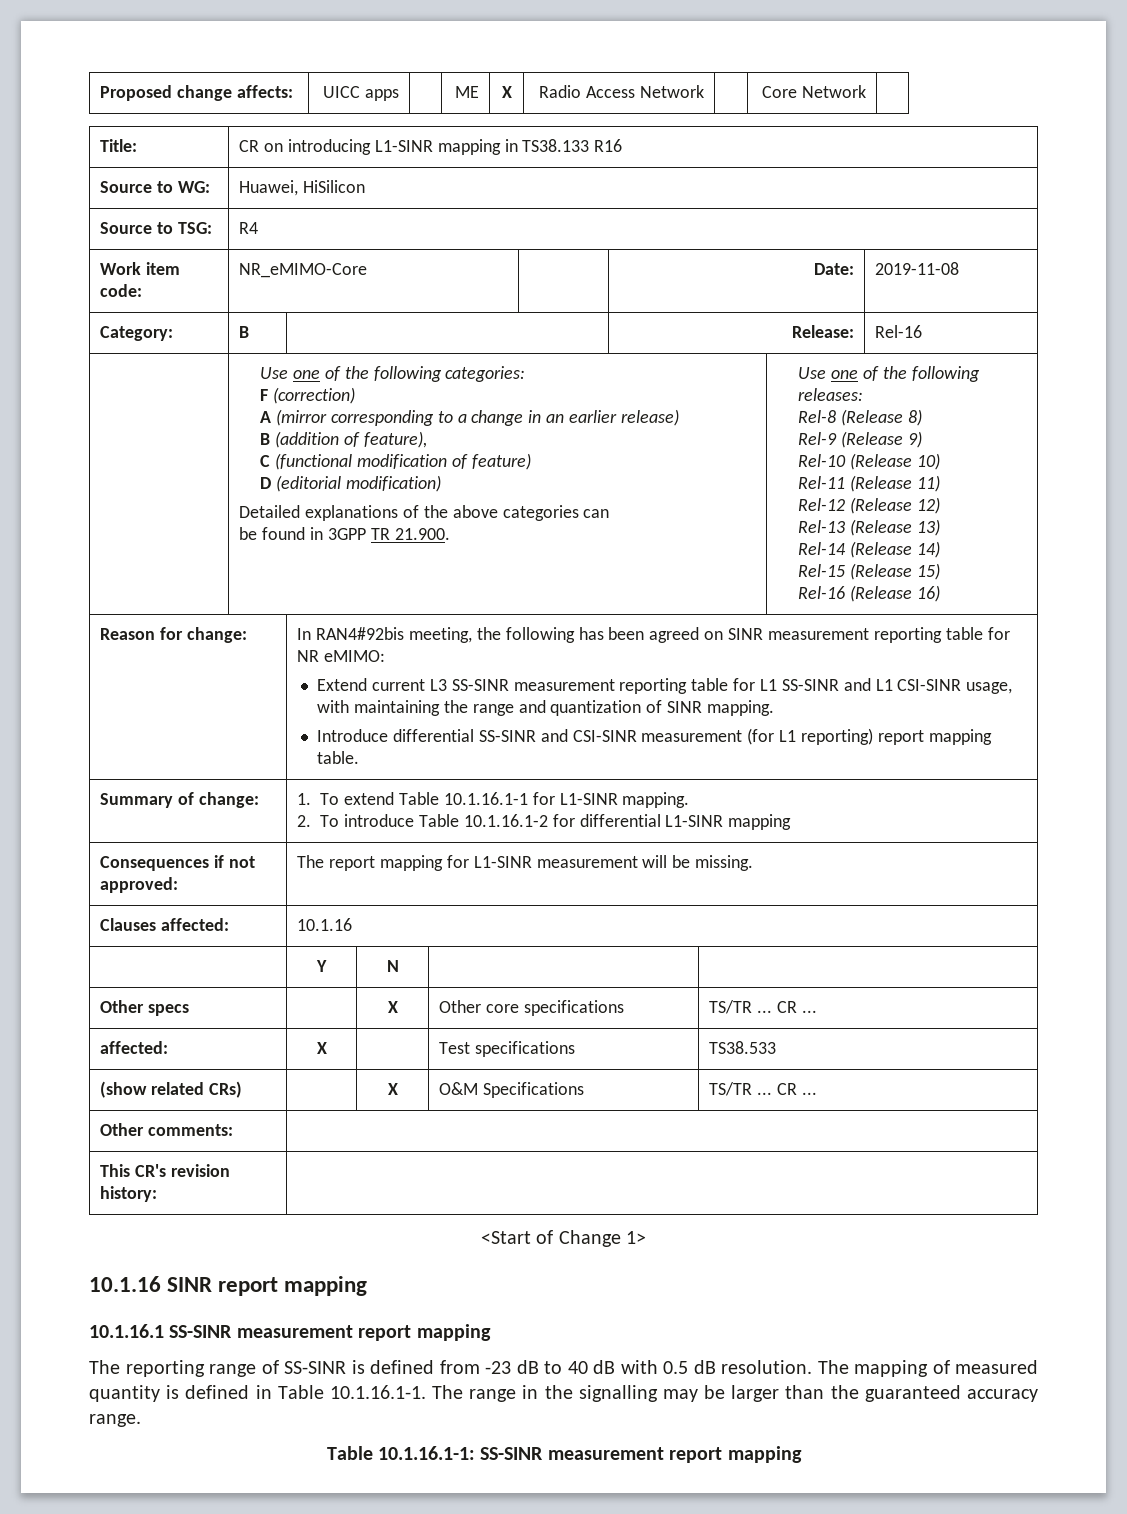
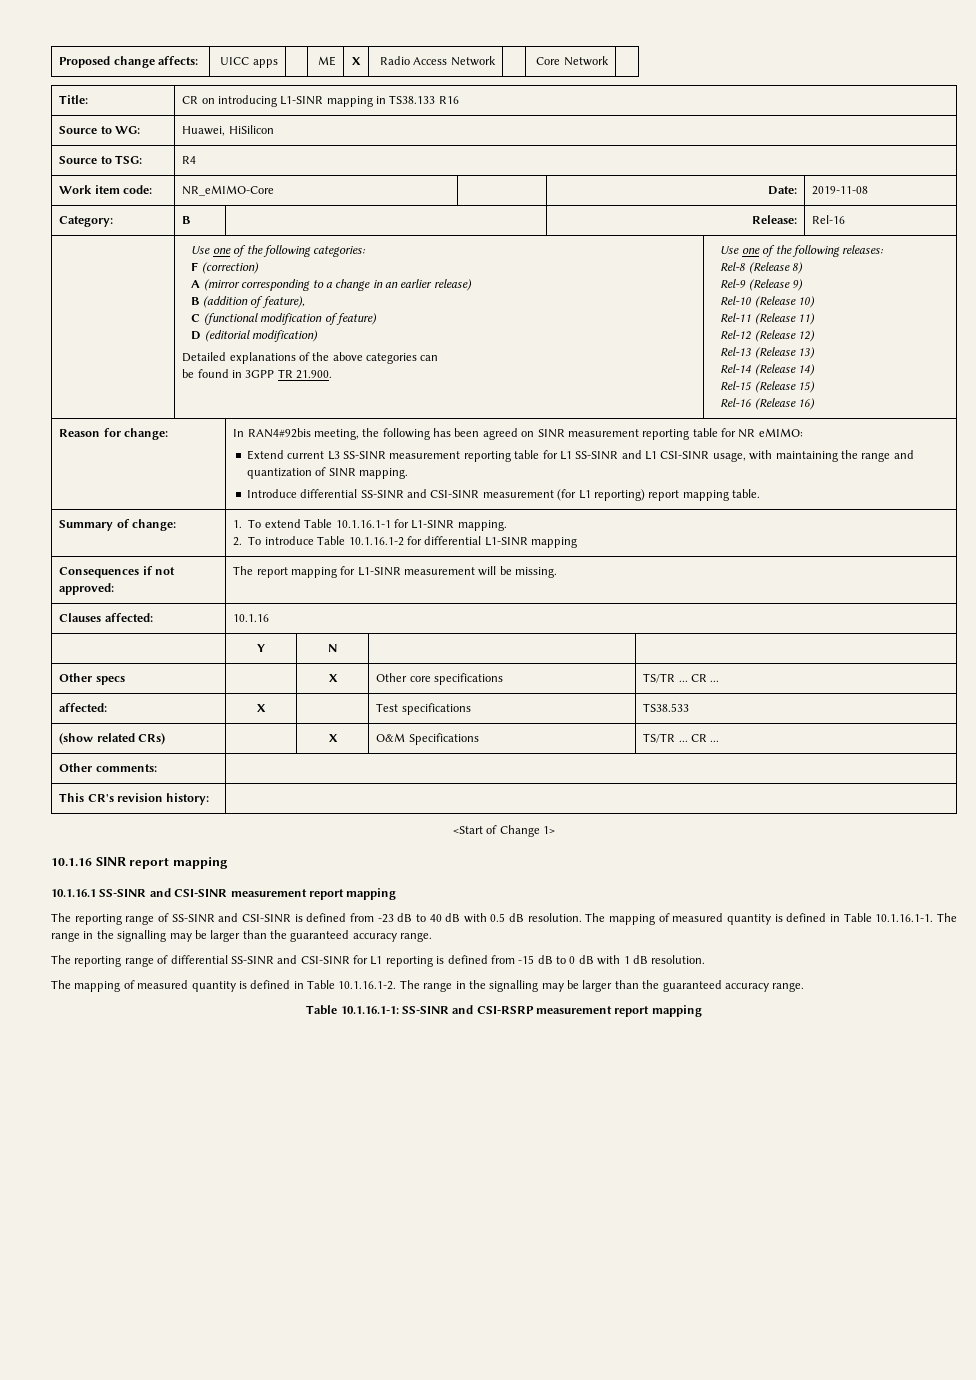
- 10.1.16.1 SS-SINR measurement report mapping
+ 10.1.16.1 SS-SINR and CSI-SINR measurement report mapping
- The reporting range of SS-SINR is defined from -23 dB to 40 dB with 0.5 dB resolution.
+ The reporting range of SS-SINR and CSI-SINR is defined from -23 dB to 40 dB with 0.5 dB resolution.
+ The reporting range of differential SS-SINR and CSI-SINR for L1 reporting is defined from -15 dB to 0 dB with 1 dB resolution.
+ The mapping of measured quantity is defined in Table 10.1.16.1-2. The range in the signalling may be larger than the guaranteed accuracy range.
- Table 10.1.16.1-1: SS-SINR measurement report mapping
+ Table 10.1.16.1-1: SS-SINR and CSI-RSRP measurement report mapping

